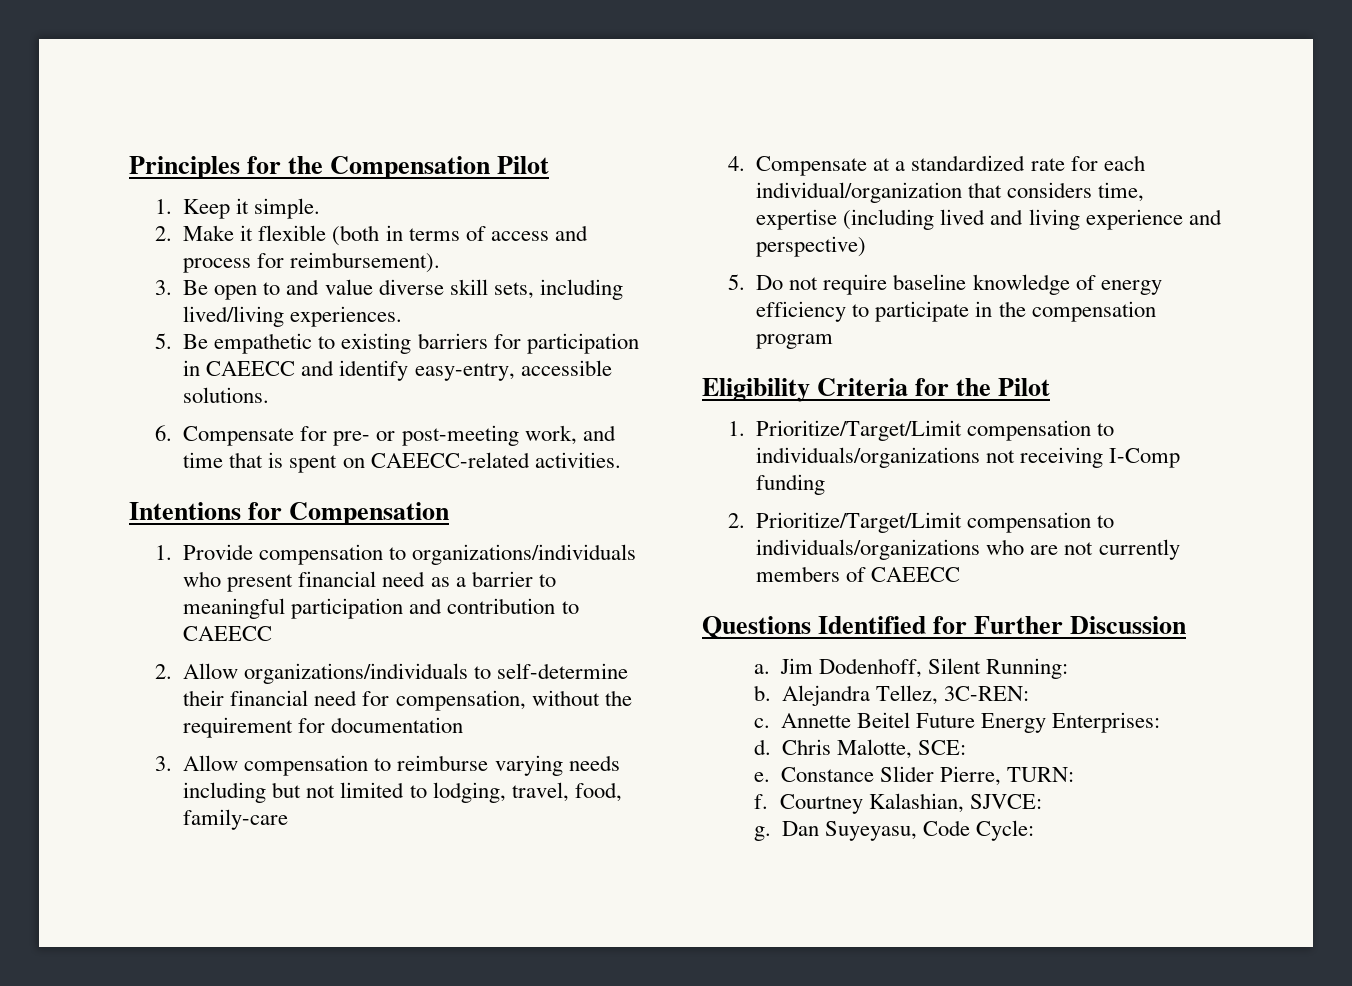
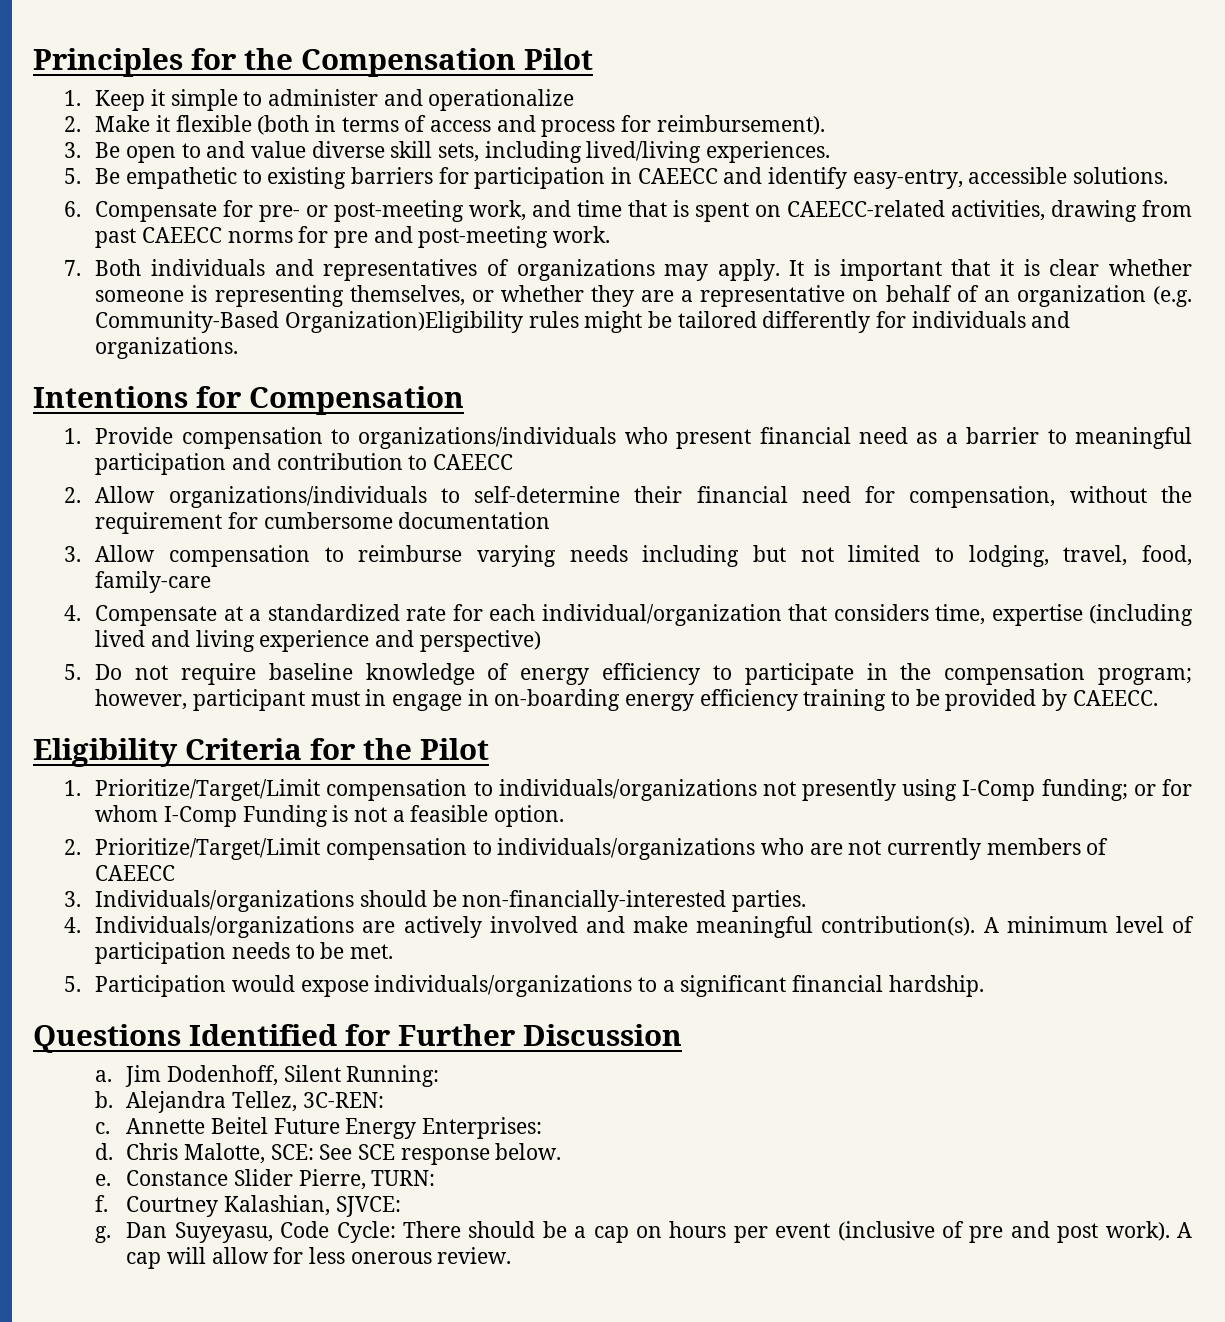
- 1. Keep it simple.
+ 1. Keep it simple to administer and operationalize
- 6. Compensate for pre- or post-meeting work, and time that is spent on CAEECC-related activities.
+ 6. Compensate for pre- or post-meeting work, and time that is spent on CAEECC-related activities, drawing from past CAEECC norms for pre and post-meeting work.
+ 7. Both individuals and representatives of organizations may apply. It is important that it is clear whether someone is representing themselves, or whether they are a representative on behalf of an organization (e.g. Community-Based Organization)Eligibility rules might be tailored differently for individuals and organizations.
- 2. Allow organizations/individuals to self-determine their financial need for compensation, without the requirement for documentation
+ 2. Allow organizations/individuals to self-determine their financial need for compensation, without the requirement for cumbersome documentation
- 5. Do not require baseline knowledge of energy efficiency to participate in the compensation program
+ 5. Do not require baseline knowledge of energy efficiency to participate in the compensation program; however, participant must in engage in on-boarding energy efficiency training to be provided by CAEECC.
- 1. Prioritize/Target/Limit compensation to individuals/organizations not receiving I-Comp funding
+ 1. Prioritize/Target/Limit compensation to individuals/organizations not presently using I-Comp funding; or for whom I-Comp Funding is not a feasible option.
+ 3. Individuals/organizations should be non-financially-interested parties.
+ 4. Individuals/organizations are actively involved and make meaningful contribution(s). A minimum level of participation needs to be met.
+ 5. Participation would expose individuals/organizations to a significant financial hardship.
- Chris Malotte, SCE:
+ Chris Malotte, SCE: See SCE response below.
- Dan Suyeyasu, Code Cycle:
+ Dan Suyeyasu, Code Cycle: There should be a cap on hours per event (inclusive of pre and post work). A cap will allow for less onerous review.

